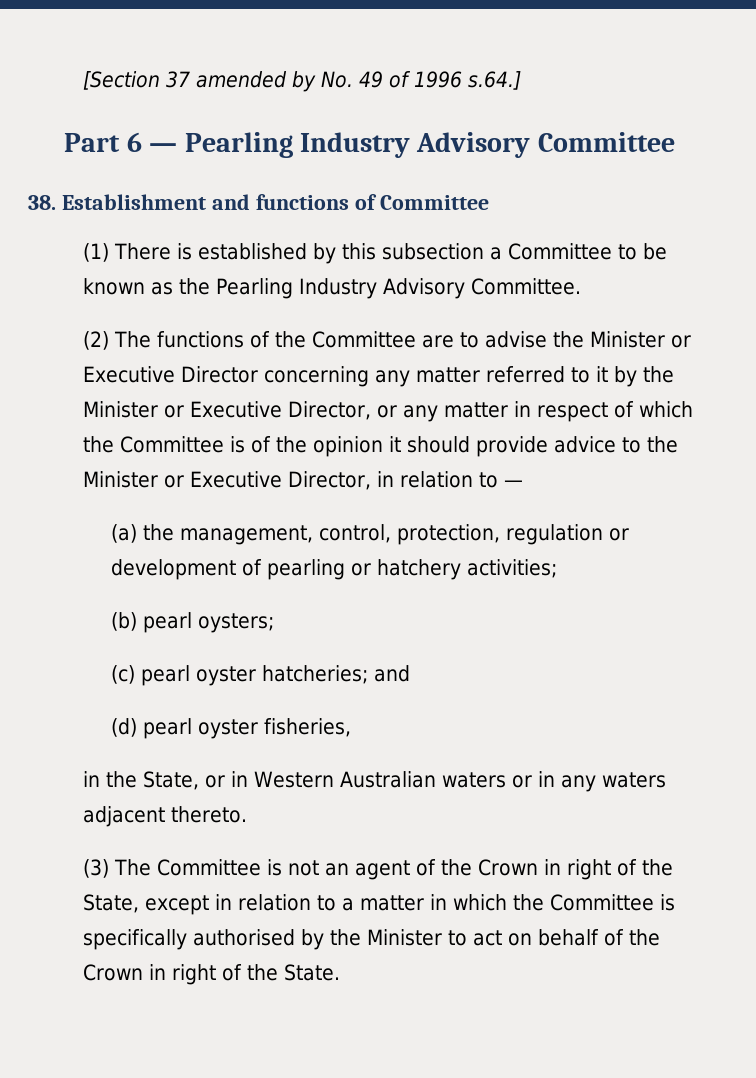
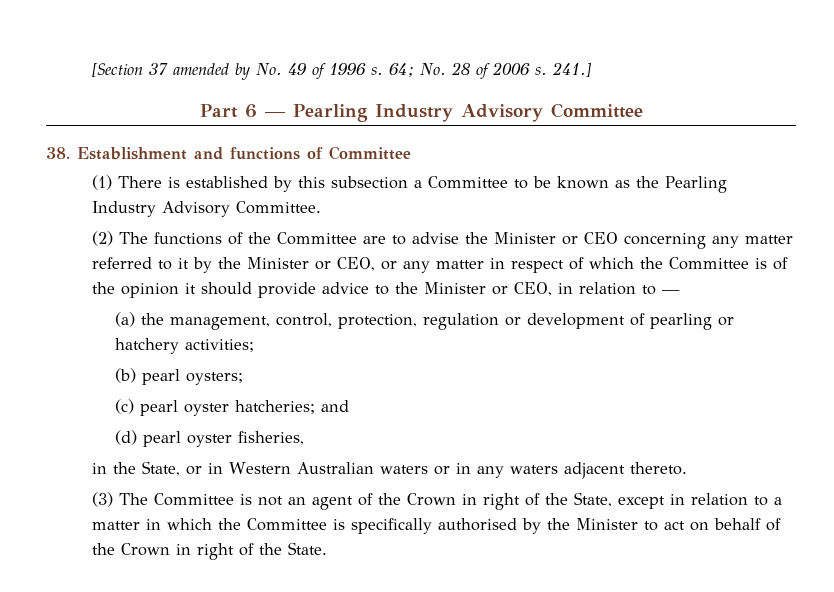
- [Section 37 amended by No. 49 of 1996 s.64.]
+ [Section 37 amended by No. 49 of 1996 s. 64; No. 28 of 2006 s. 241.]
- (2) The functions of the Committee are to advise the Minister or Executive Director concerning any matter referred to it by the Minister or Executive Director, or any matter in respect of which the Committee is of the opinion it should provide advice to the Minister or Executive Director, in relation to —
+ (2) The functions of the Committee are to advise the Minister or CEO concerning any matter referred to it by the Minister or CEO, or any matter in respect of which the Committee is of the opinion it should provide advice to the Minister or CEO, in relation to —

